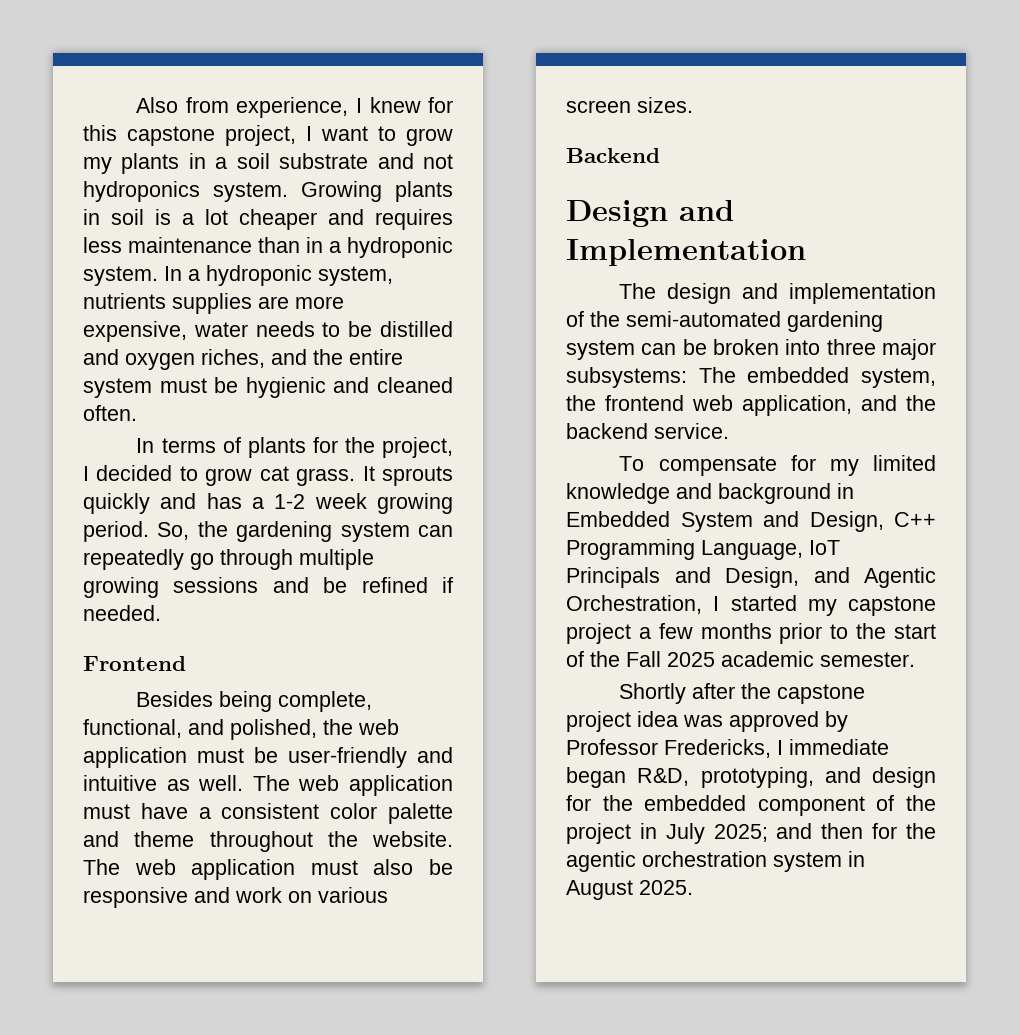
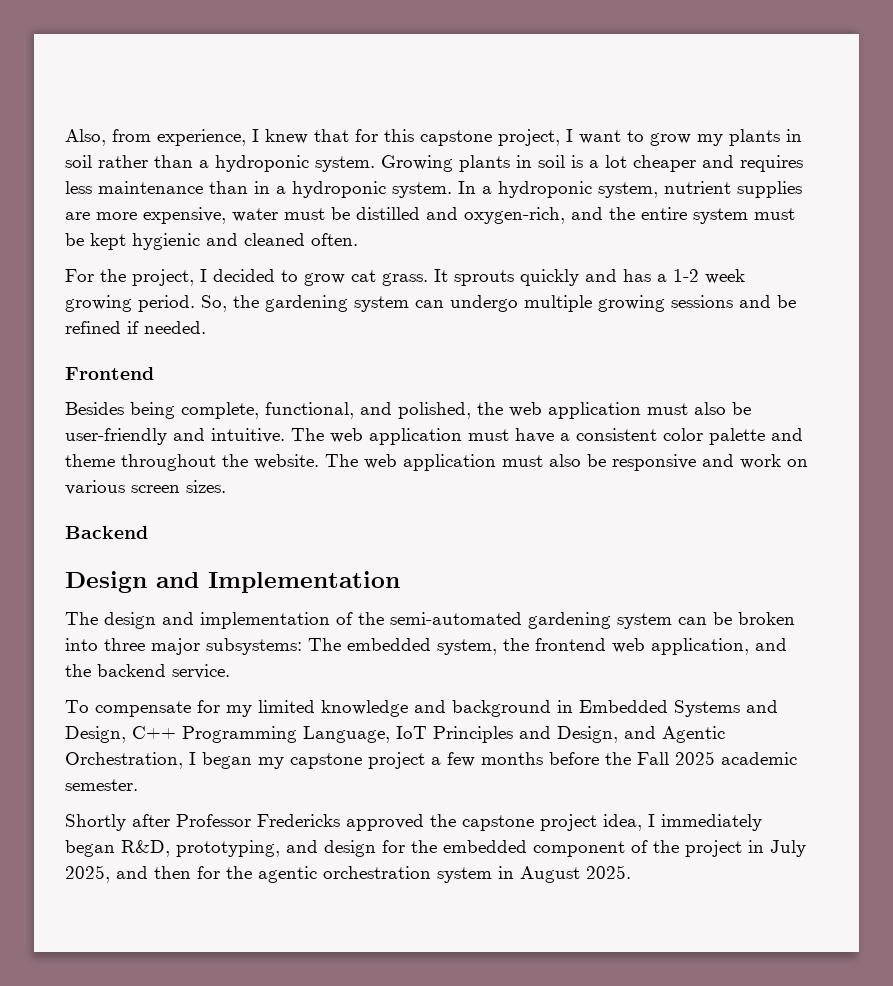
- Also from experience, I knew for this capstone project, I want to grow my plants in a soil substrate and not hydroponics system.
+ Also, from experience, I knew that for this capstone project, I want to grow my plants in soil rather than a hydroponic system.
- In a hydroponic system, nutrients supplies are more expensive, water needs to be distilled and oxygen riches, and the entire system must be hygienic and cleaned often.
+ In a hydroponic system, nutrient supplies are more expensive, water must be distilled and oxygen-rich, and the entire system must be kept hygienic and cleaned often.
- In terms of plants for the project, I decided to grow cat grass.
+ For the project, I decided to grow cat grass.
- So, the gardening system can repeatedly go through multiple growing sessions and be refined if needed.
+ So, the gardening system can undergo multiple growing sessions and be refined if needed.
- Besides being complete, functional, and polished, the web application must be user-friendly and intuitive as well.
+ Besides being complete, functional, and polished, the web application must also be user-friendly and intuitive.
- To compensate for my limited knowledge and background in Embedded System and Design, C++ Programming Language, IoT Principals and Design, and Agentic Orchestration, I started my capstone project a few months prior to the start of the Fall 2025 academic semester.
+ To compensate for my limited knowledge and background in Embedded Systems and Design, C++ Programming Language, IoT Principles and Design, and Agentic Orchestration, I began my capstone project a few months before the Fall 2025 academic semester.
- Shortly after the capstone project idea was approved by Professor Fredericks, I immediate began R&D, prototyping, and design for the embedded component of the project in July 2025; and then for the agentic orchestration system in August 2025.
+ Shortly after Professor Fredericks approved the capstone project idea, I immediately began R&D, prototyping, and design for the embedded component of the project in July 2025, and then for the agentic orchestration system in August 2025.

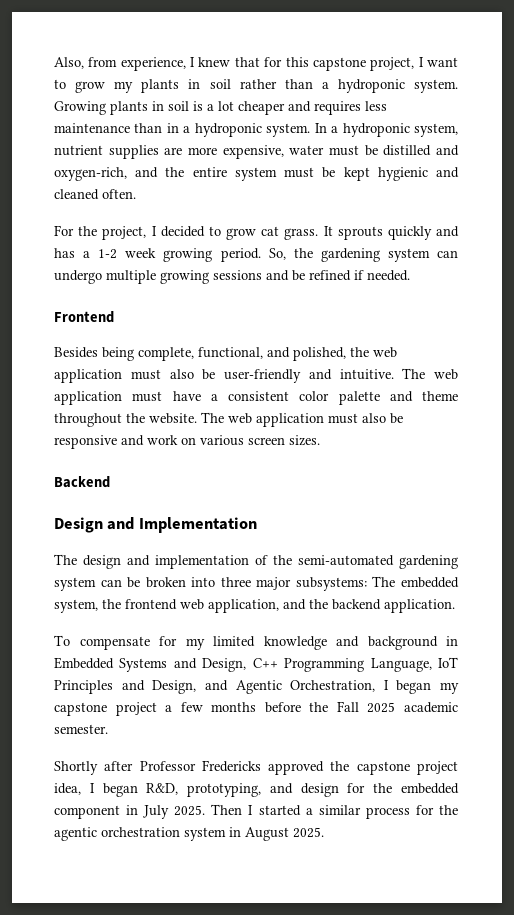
- The design and implementation of the semi-automated gardening system can be broken into three major subsystems: The embedded system, the frontend web application, and the backend service.
+ The design and implementation of the semi-automated gardening system can be broken into three major subsystems: The embedded system, the frontend web application, and the backend application.
- Shortly after Professor Fredericks approved the capstone project idea, I immediately began R&D, prototyping, and design for the embedded component of the project in July 2025, and then for the agentic orchestration system in August 2025.
+ Shortly after Professor Fredericks approved the capstone project idea, I began R&D, prototyping, and design for the embedded component in July 2025. Then I started a similar process for the agentic orchestration system in August 2025.

